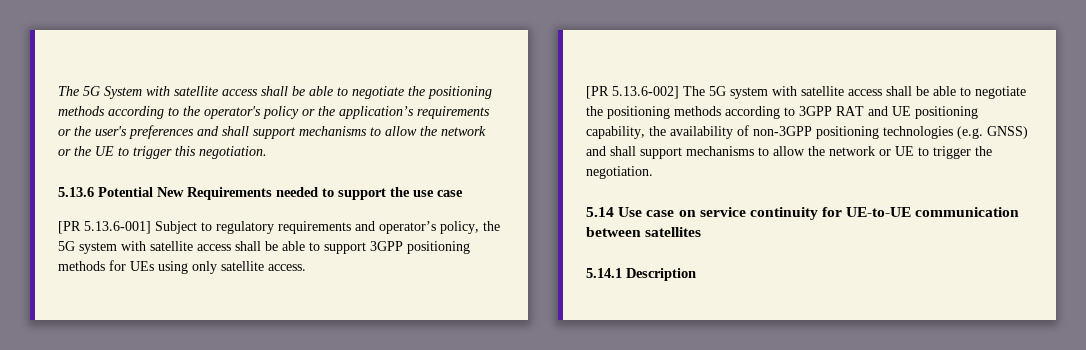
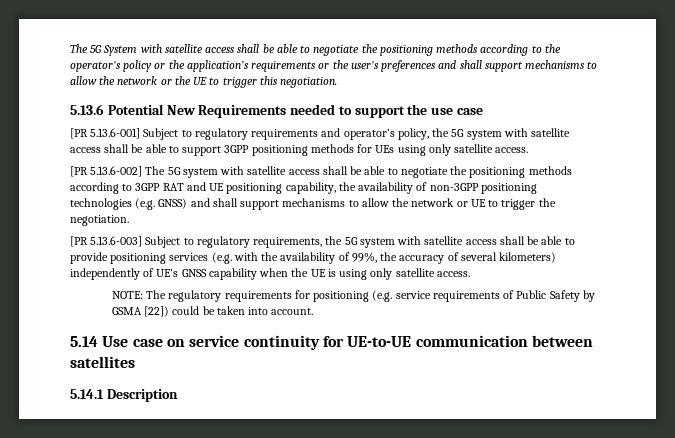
+ [PR 5.13.6-003] Subject to regulatory requirements, the 5G system with satellite access shall be able to provide positioning services (e.g. with the availability of 99%, the accuracy of several kilometers) independently of UE’s GNSS capability when the UE is using only satellite access.
+ NOTE: The regulatory requirements for positioning (e.g. service requirements of Public Safety by GSMA [22]) could be taken into account.

